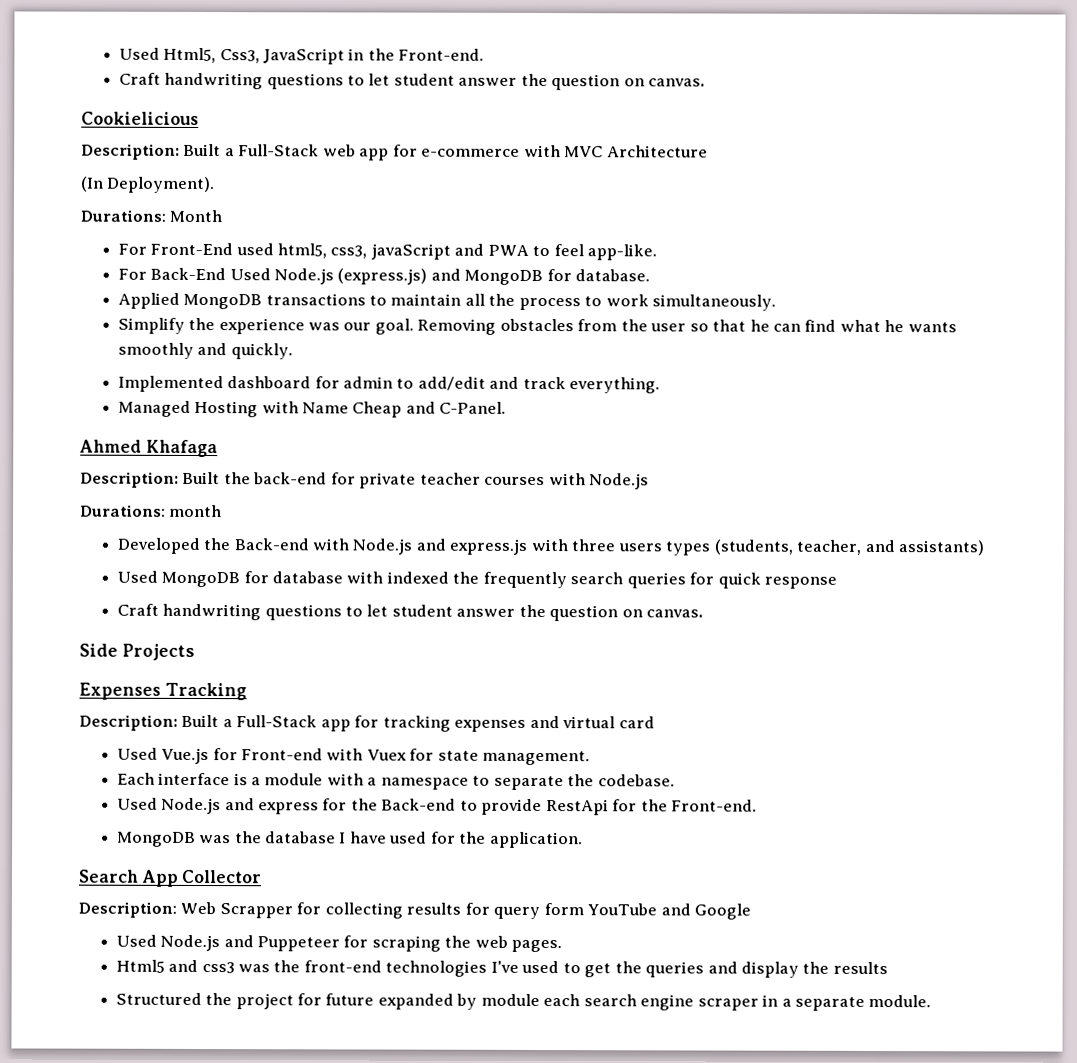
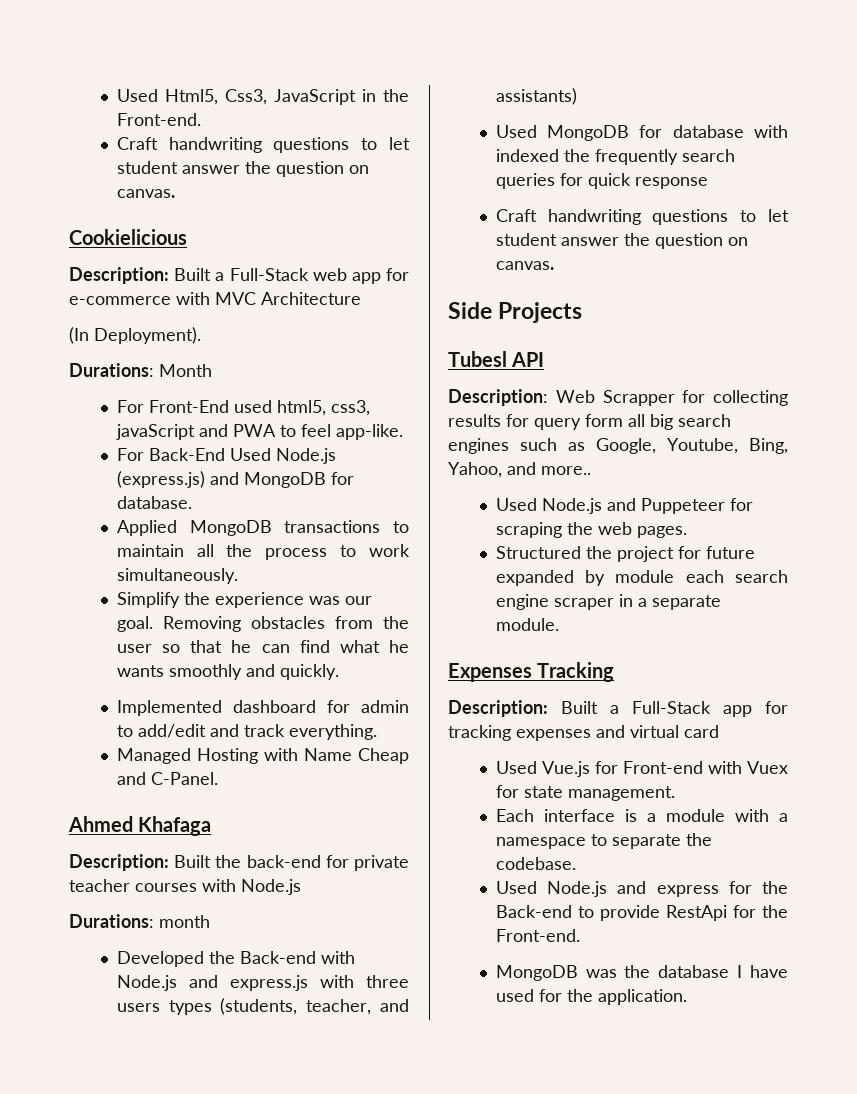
+ Tubesl API
+ Description: Web Scrapper for collecting results for query form all big search engines such as Google, Youtube, Bing, Yahoo, and more..
+ Used Node.js and Puppeteer for scraping the web pages.
+ Structured the project for future expanded by module each search engine scraper in a separate module.
- Search App Collector
- Description: Web Scrapper for collecting results for query form YouTube and Google
- Used Node.js and Puppeteer for scraping the web pages.
- Html5 and css3 was the front-end technologies I've used to get the queries and display the results
- Structured the project for future expanded by module each search engine scraper in a separate module.

